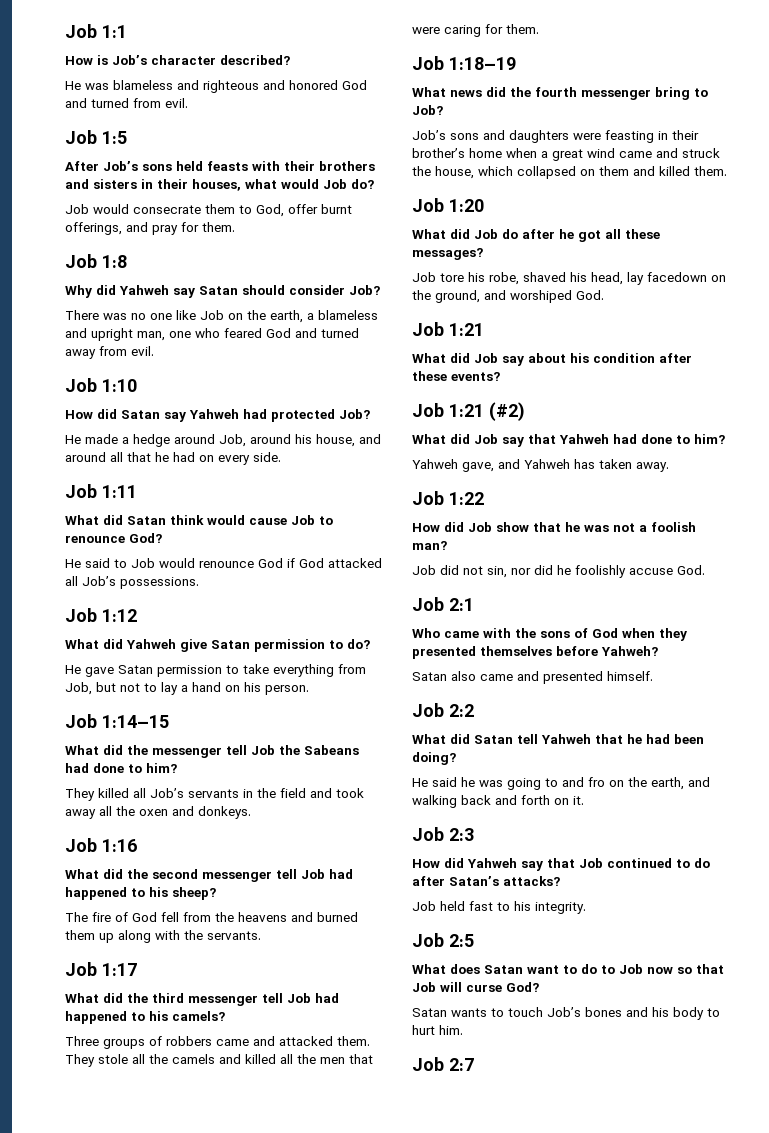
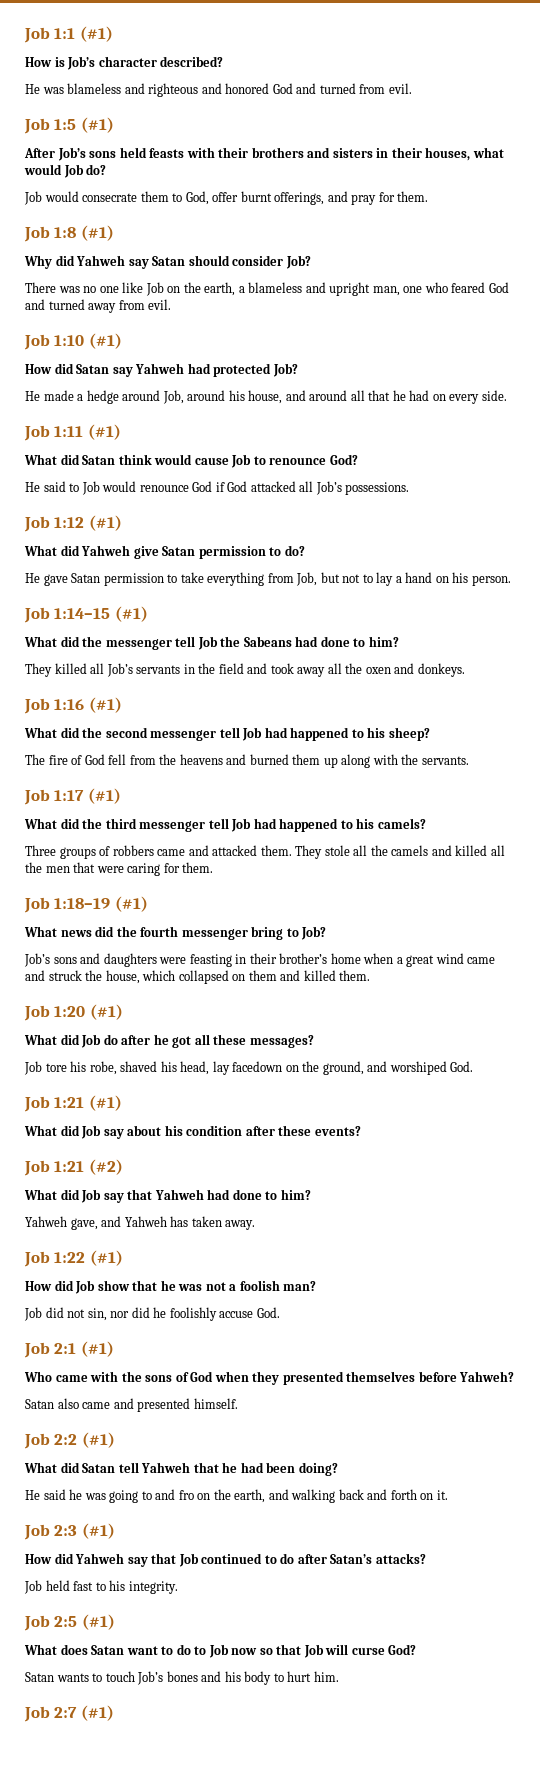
- Job 1:1
+ Job 1:1 (#1)
- Job 1:5
+ Job 1:5 (#1)
- Job 1:8
+ Job 1:8 (#1)
- Job 1:10
+ Job 1:10 (#1)
- Job 1:11
+ Job 1:11 (#1)
- Job 1:12
+ Job 1:12 (#1)
- Job 1:14–15
+ Job 1:14–15 (#1)
- Job 1:16
+ Job 1:16 (#1)
- Job 1:17
+ Job 1:17 (#1)
- Job 1:18–19
+ Job 1:18–19 (#1)
- Job 1:20
+ Job 1:20 (#1)
  Job tore his robe, shaved his head, lay facedown on the ground, and worshiped God.
- Job 1:21
+ Job 1:21 (#1)
- Job 1:22
+ Job 1:22 (#1)
- Job 2:1
+ Job 2:1 (#1)
- Job 2:2
+ Job 2:2 (#1)
- Job 2:3
+ Job 2:3 (#1)
- Job 2:5
+ Job 2:5 (#1)
- Job 2:7
+ Job 2:7 (#1)

